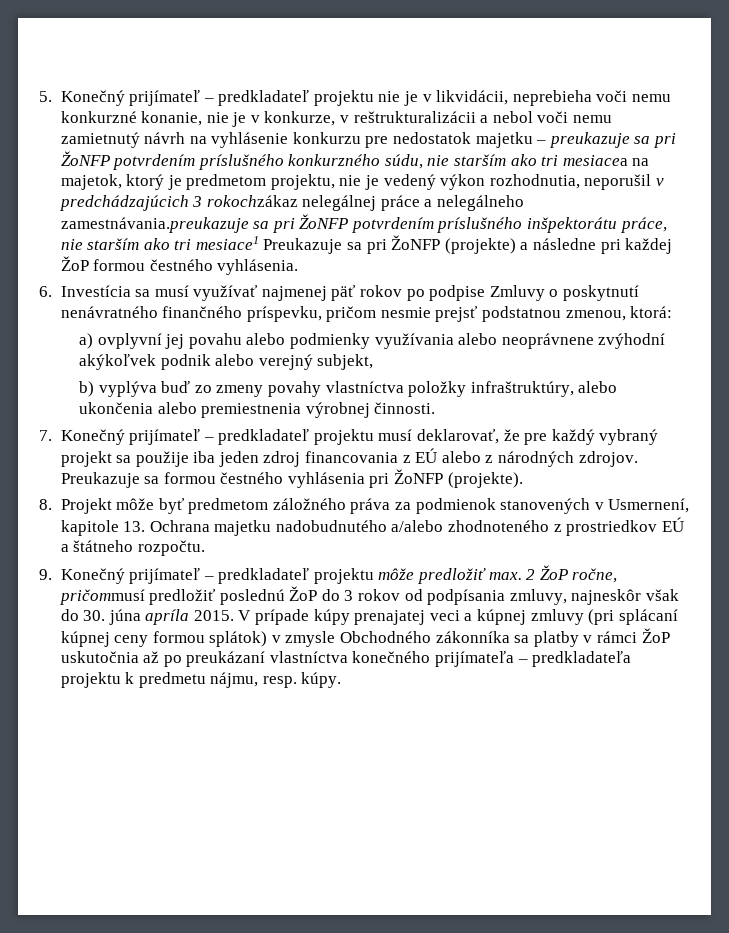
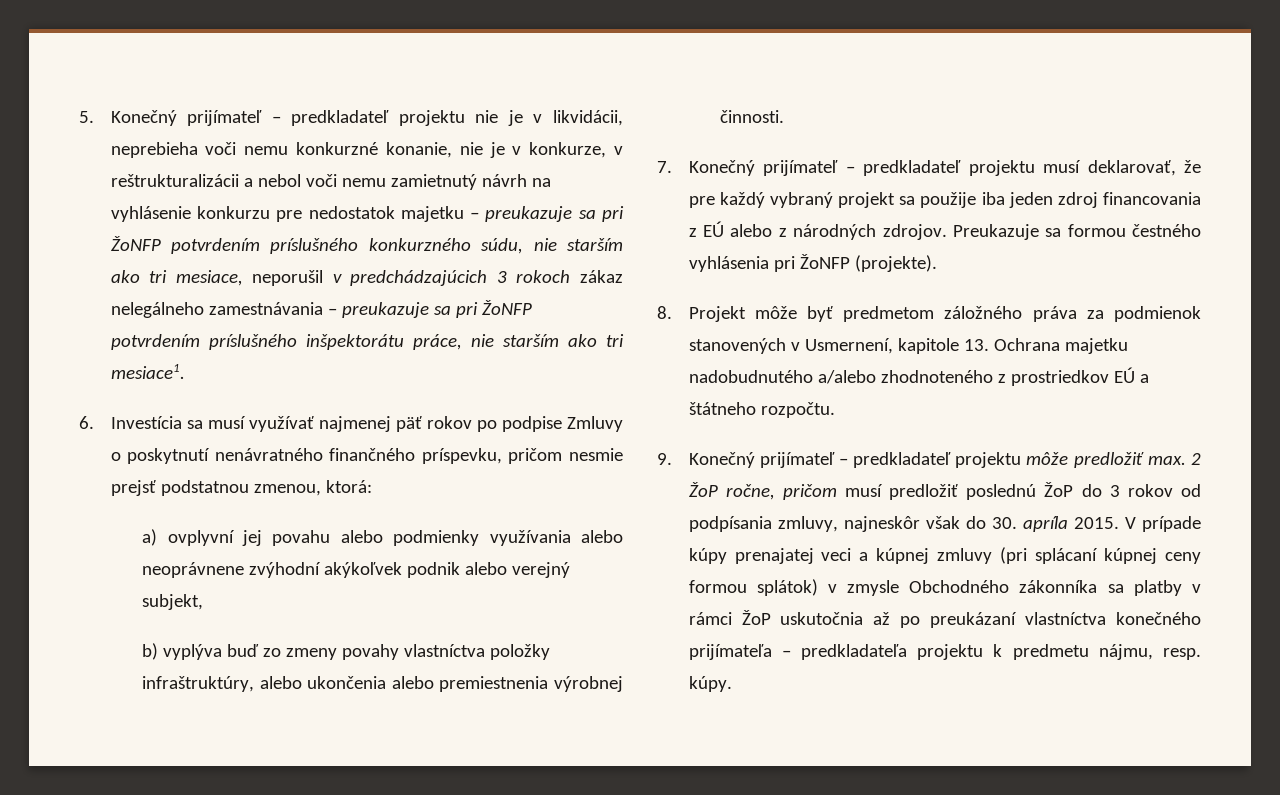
- 5. Konečný prijímateľ – predkladateľ projektu nie je v likvidácii, neprebieha voči nemu konkurzné konanie, nie je v konkurze, v reštrukturalizácii a nebol voči nemu zamietnutý návrh na vyhlásenie konkurzu pre nedostatok majetku – preukazuje sa pri ŽoNFP potvrdením príslušného konkurzného súdu, nie starším ako tri mesiacea na majetok, ktorý je predmetom projektu, nie je vedený výkon rozhodnutia, neporušil v predchádzajúcich 3 rokochzákaz nelegálnej práce a nelegálneho zamestnávania.preukazuje sa pri ŽoNFP potvrdením príslušného inšpektorátu práce, nie starším ako tri mesiace1 Preukazuje sa pri ŽoNFP (projekte) a následne pri každej ŽoP formou čestného vyhlásenia.
+ 5. Konečný prijímateľ – predkladateľ projektu nie je v likvidácii, neprebieha voči nemu konkurzné konanie, nie je v konkurze, v reštrukturalizácii a nebol voči nemu zamietnutý návrh na vyhlásenie konkurzu pre nedostatok majetku – preukazuje sa pri ŽoNFP potvrdením príslušného konkurzného súdu, nie starším ako tri mesiace, neporušil v predchádzajúcich 3 rokoch zákaz nelegálneho zamestnávania – preukazuje sa pri ŽoNFP potvrdením príslušného inšpektorátu práce, nie starším ako tri mesiace1.
- 9. Konečný prijímateľ – predkladateľ projektu môže predložiť max. 2 ŽoP ročne, pričommusí predložiť poslednú ŽoP do 3 rokov od podpísania zmluvy, najneskôr však do 30. júna apríla 2015.
+ 9. Konečný prijímateľ – predkladateľ projektu môže predložiť max. 2 ŽoP ročne, pričom musí predložiť poslednú ŽoP do 3 rokov od podpísania zmluvy, najneskôr však do 30. apríla 2015.

